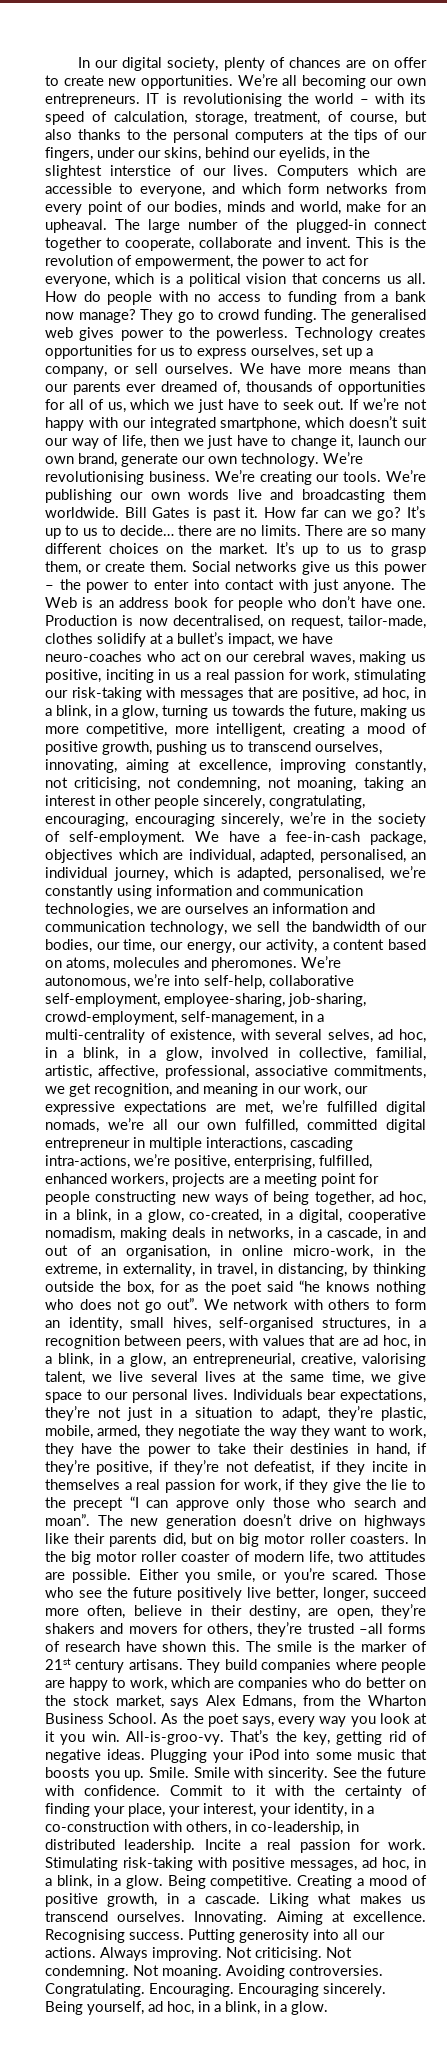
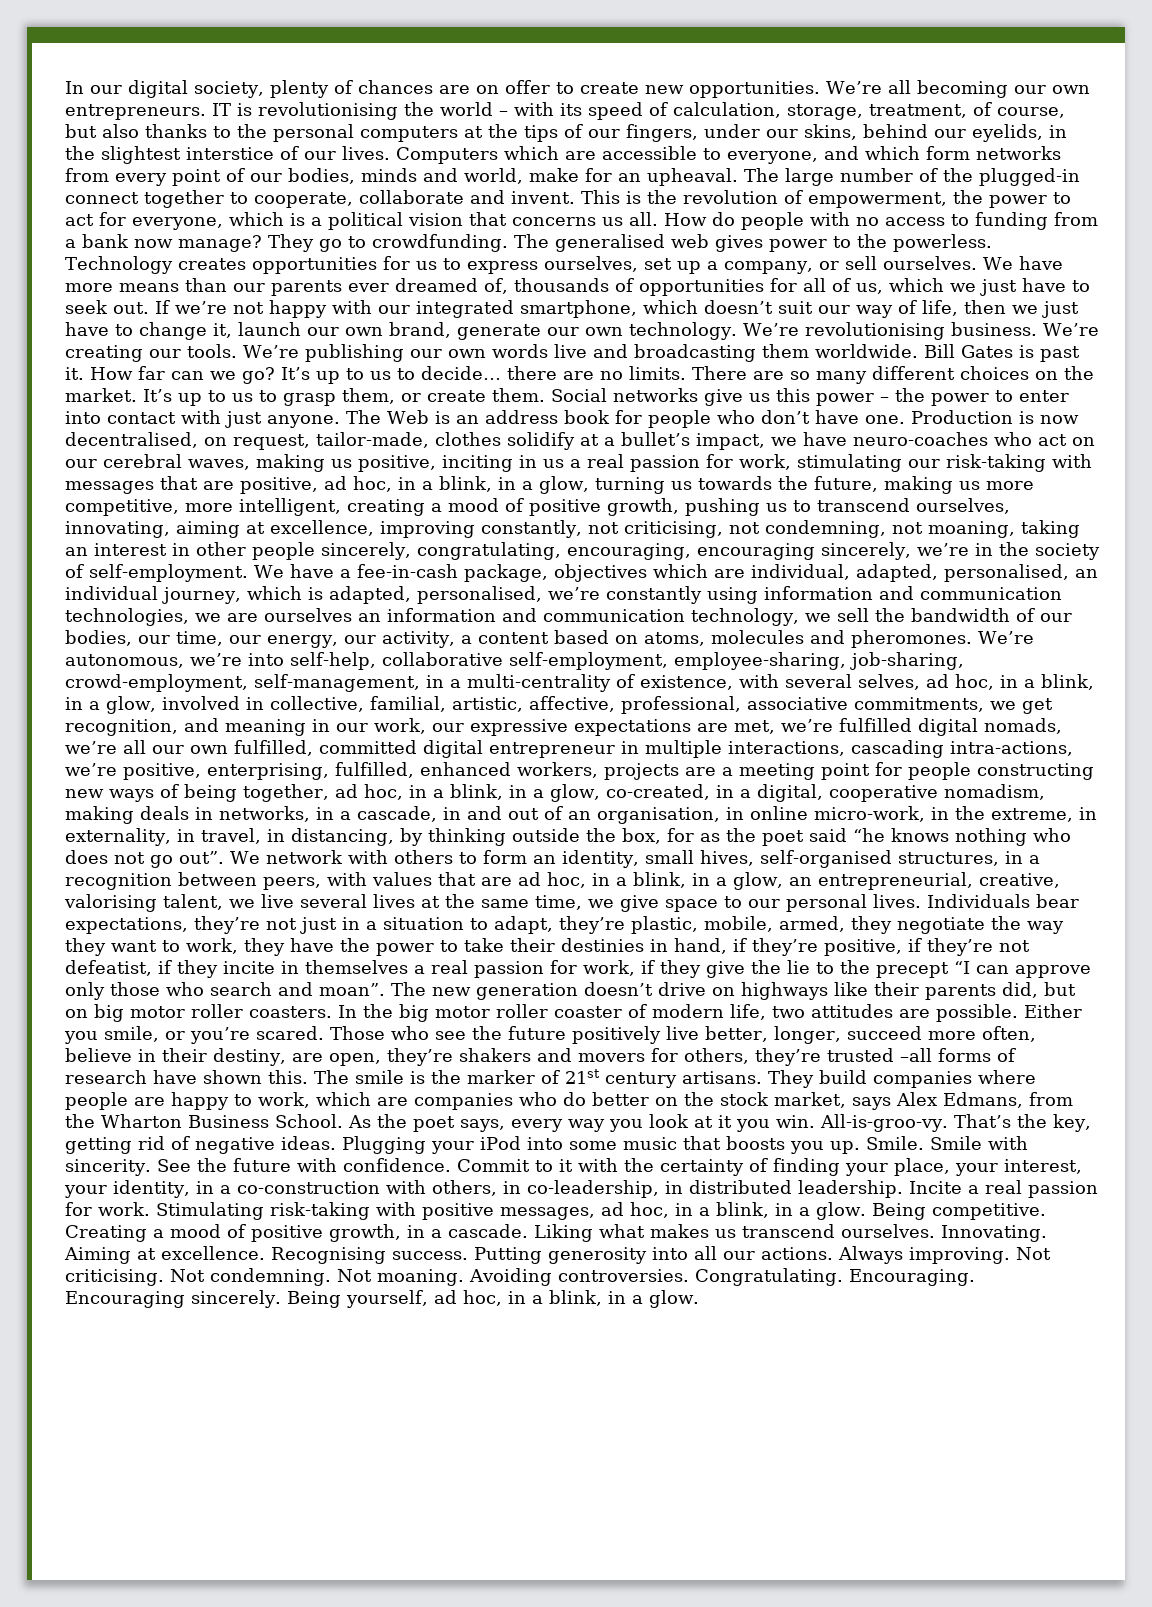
- They go to crowd funding.
+ They go to crowdfunding.

